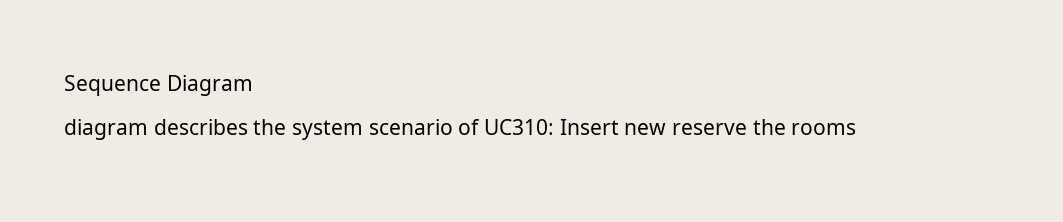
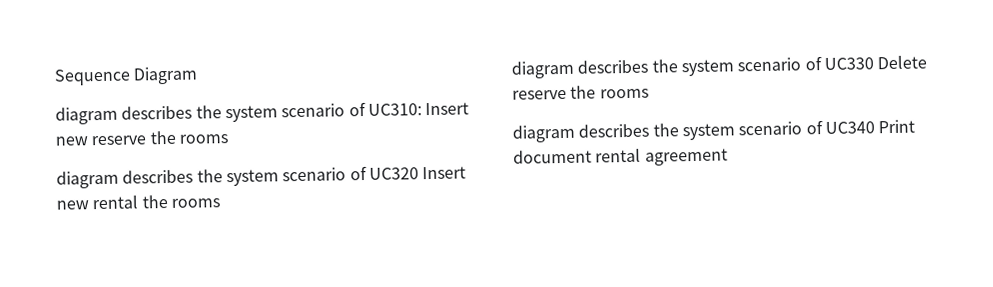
+ diagram describes the system scenario of UC320 Insert new rental the rooms
+ diagram describes the system scenario of UC330 Delete reserve the rooms
+ diagram describes the system scenario of UC340 Print document rental agreement

